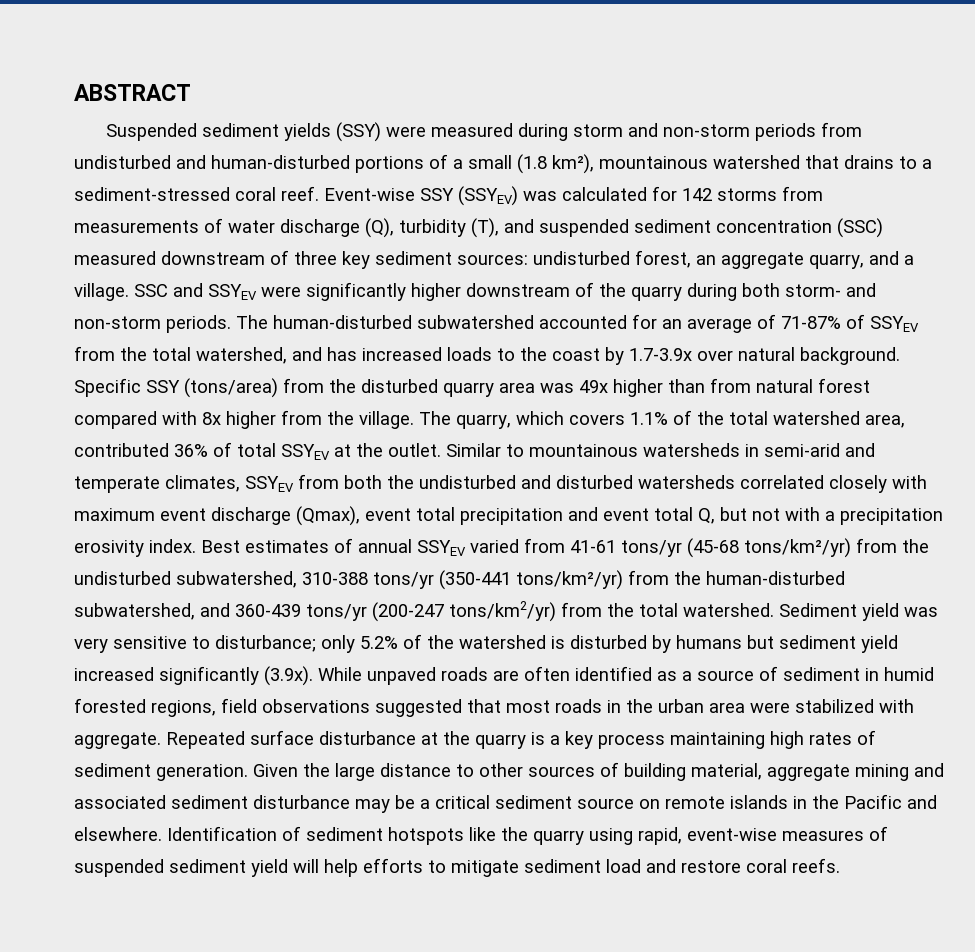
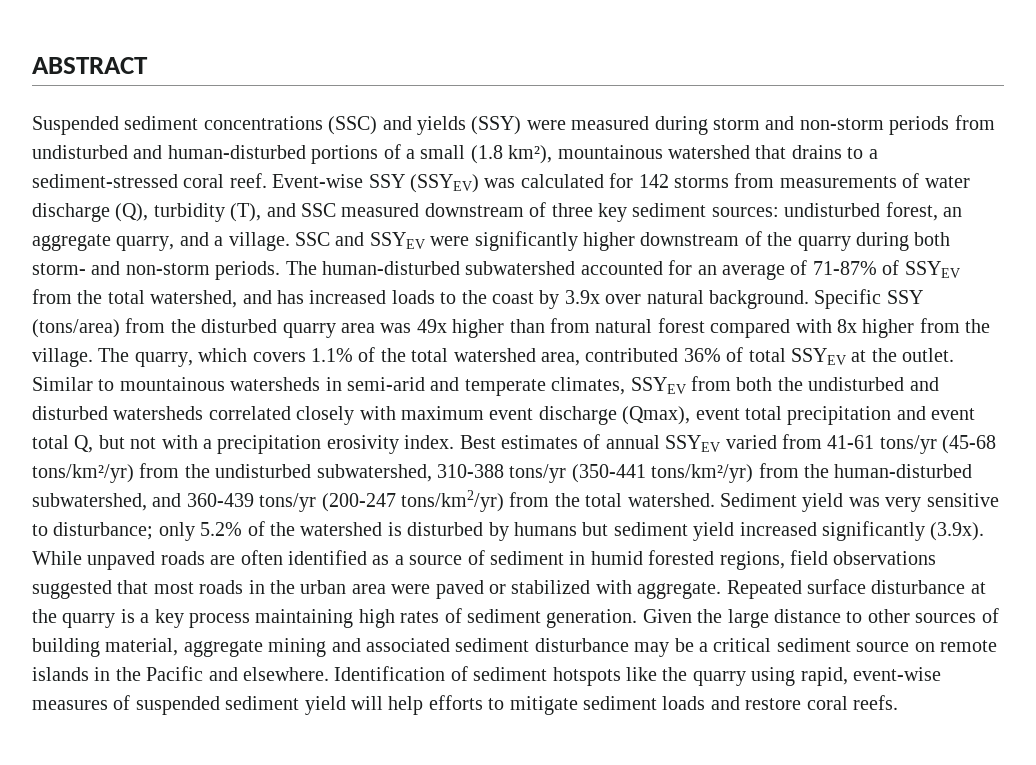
- Suspended sediment yields (SSY) were measured during storm and non-storm periods from undisturbed and human-disturbed portions of a small (1.8 km²), mountainous watershed that drains to a sediment-stressed coral reef.
+ Suspended sediment concentrations (SSC) and yields (SSY) were measured during storm and non-storm periods from undisturbed and human-disturbed portions of a small (1.8 km²), mountainous watershed that drains to a sediment-stressed coral reef.
- Event-wise SSY (SSYEV) was calculated for 142 storms from measurements of water discharge (Q), turbidity (T), and suspended sediment concentration (SSC) measured downstream of three key sediment sources: undisturbed forest, an aggregate quarry, and a village.
+ Event-wise SSY (SSYEV) was calculated for 142 storms from measurements of water discharge (Q), turbidity (T), and SSC measured downstream of three key sediment sources: undisturbed forest, an aggregate quarry, and a village.
- The human-disturbed subwatershed accounted for an average of 71-87% of SSYEV from the total watershed, and has increased loads to the coast by 1.7-3.9x over natural background.
+ The human-disturbed subwatershed accounted for an average of 71-87% of SSYEV from the total watershed, and has increased loads to the coast by 3.9x over natural background.
- Sediment yield was very sensitive to disturbance; only 5.2% of the watershed is disturbed by humans but sediment yield increased significantly (3.9x). While unpaved roads are often identified as a source of sediment in humid forested regions, field observations suggested that most roads in the urban area were stabilized with aggregate.
+ Sediment yield was very sensitive to disturbance; only 5.2% of the watershed is disturbed by humans but sediment yield increased significantly (3.9x). While unpaved roads are often identified as a source of sediment in humid forested regions, field observations suggested that most roads in the urban area were paved or stabilized with aggregate.
- Identification of sediment hotspots like the quarry using rapid, event-wise measures of suspended sediment yield will help efforts to mitigate sediment load and restore coral reefs.
+ Identification of sediment hotspots like the quarry using rapid, event-wise measures of suspended sediment yield will help efforts to mitigate sediment loads and restore coral reefs.

